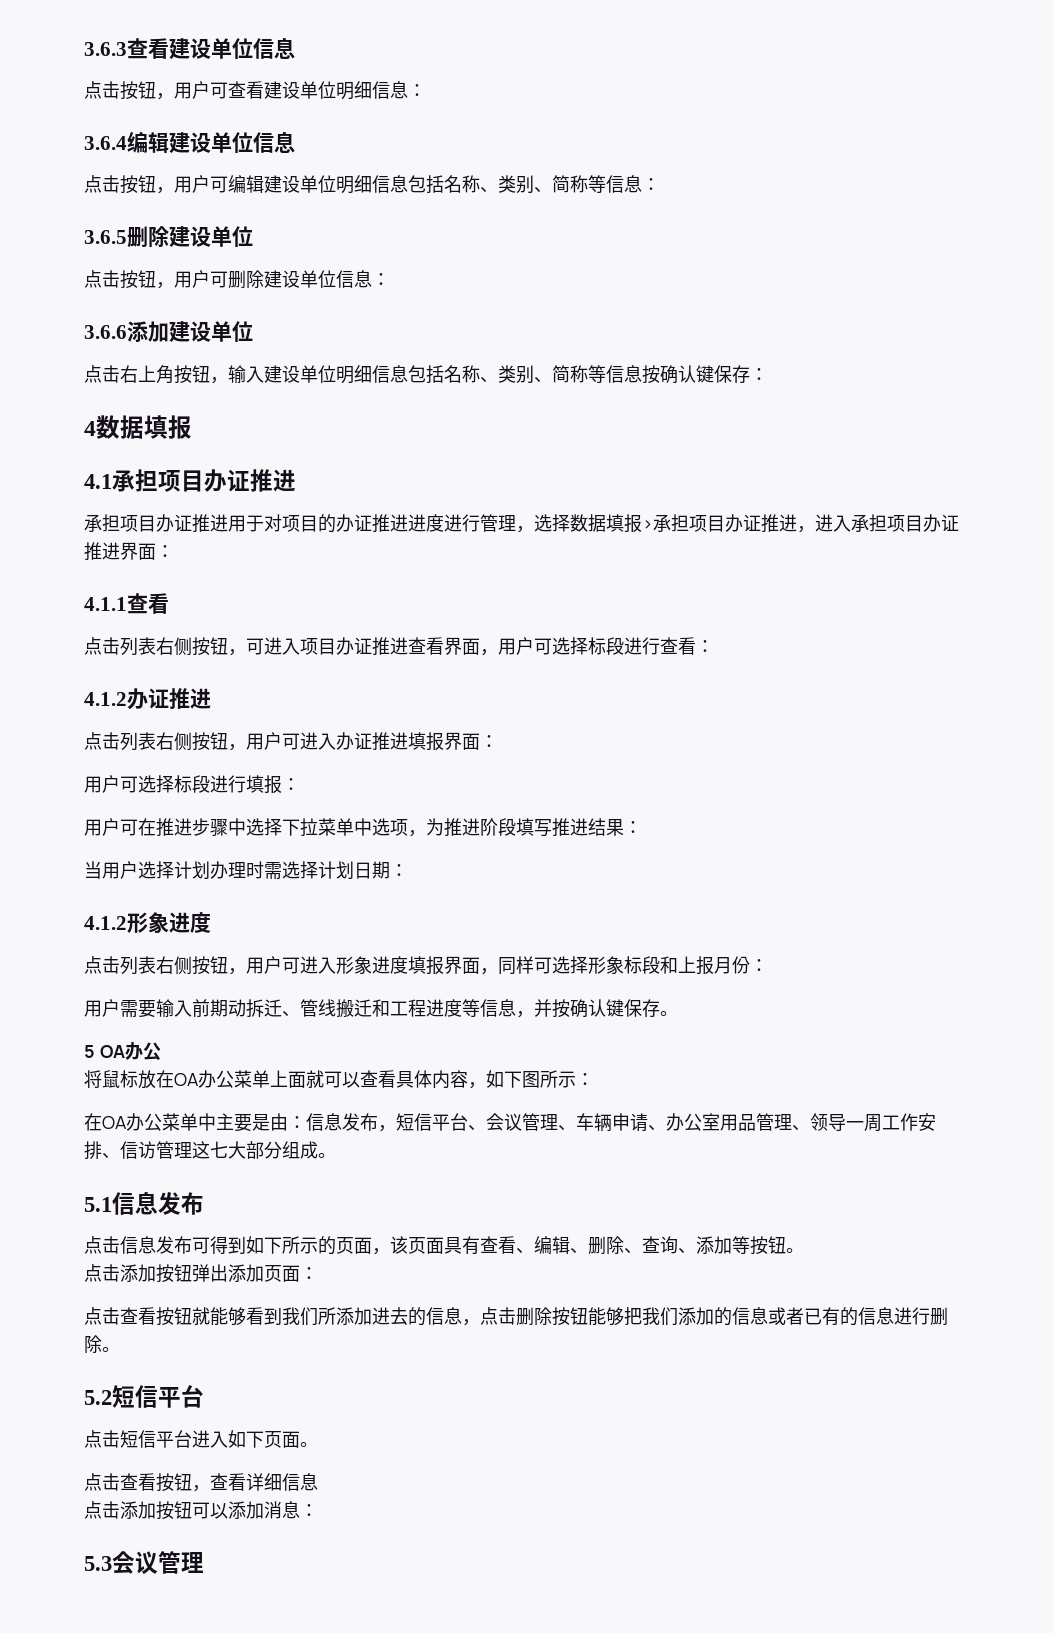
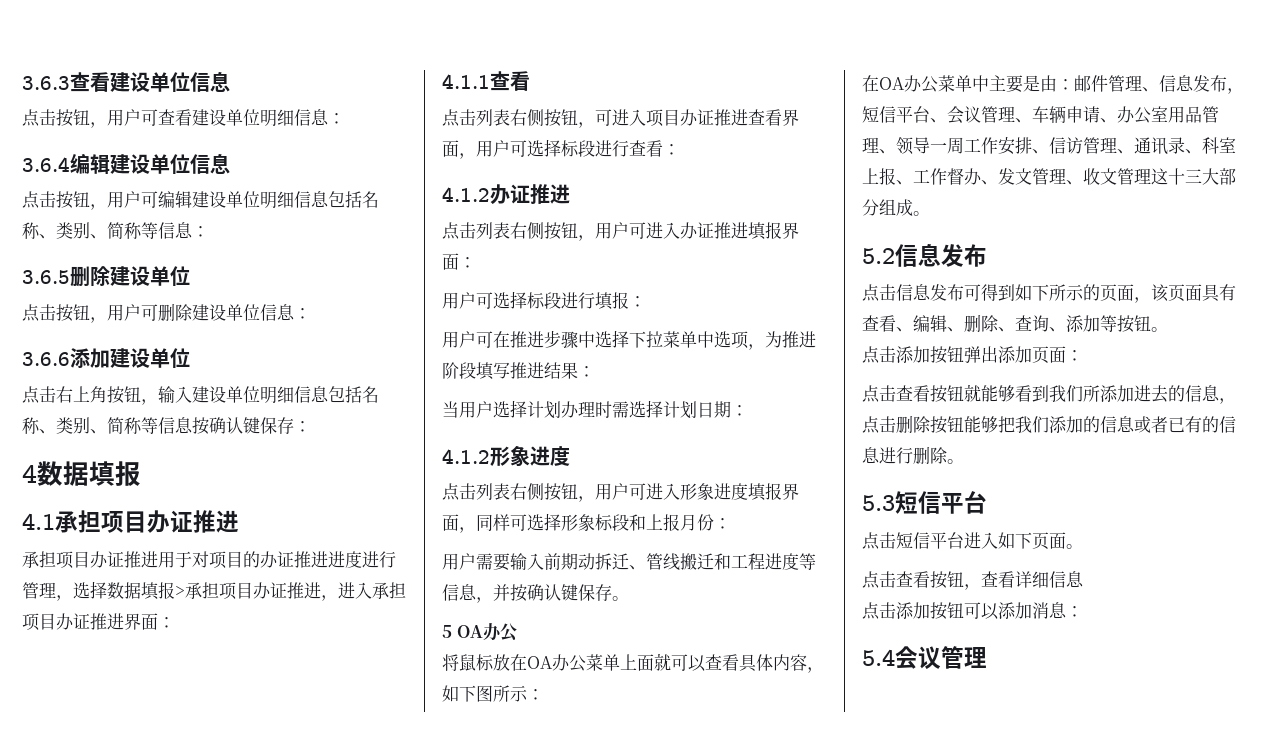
- 在OA办公菜单中主要是由：信息发布，短信平台、会议管理、车辆申请、办公室用品管理、领导一周工作安排、信访管理这七大部分组成。
+ 在OA办公菜单中主要是由：邮件管理、信息发布，短信平台、会议管理、车辆申请、办公室用品管理、领导一周工作安排、信访管理、通讯录、科室上报、工作督办、发文管理、收文管理这十三大部分组成。
- 5.1信息发布
+ 5.2信息发布
- 5.2短信平台
+ 5.3短信平台
- 5.3会议管理
+ 5.4会议管理

